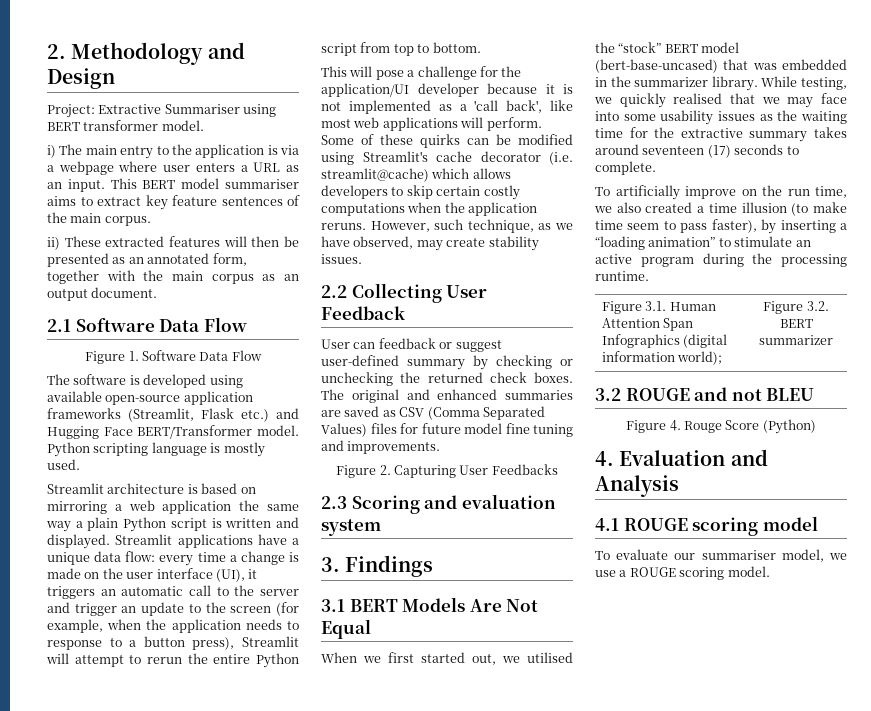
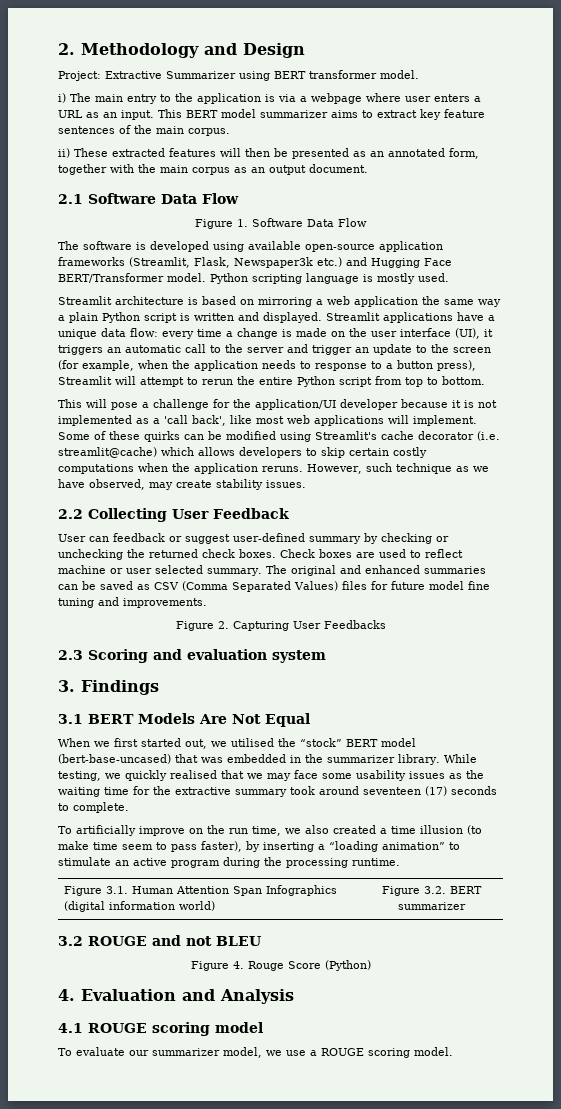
- Project: Extractive Summariser using BERT transformer model.
+ Project: Extractive Summarizer using BERT transformer model.
- This BERT model summariser aims to extract key feature sentences of the main corpus.
+ This BERT model summarizer aims to extract key feature sentences of the main corpus.
- The software is developed using available open-source application frameworks (Streamlit, Flask etc.) and Hugging Face BERT/Transformer model.
+ The software is developed using available open-source application frameworks (Streamlit, Flask, Newspaper3k etc.) and Hugging Face BERT/Transformer model.
- This will pose a challenge for the application/UI developer because it is not implemented as a 'call back', like most web applications will perform.
+ This will pose a challenge for the application/UI developer because it is not implemented as a 'call back', like most web applications will implement.
- However, such technique, as we have observed, may create stability issues.
+ However, such technique as we have observed, may create stability issues.
+ Check boxes are used to reflect machine or user selected summary.
- The original and enhanced summaries are saved as CSV (Comma Separated Values) files for future model fine tuning and improvements.
+ The original and enhanced summaries can be saved as CSV (Comma Separated Values) files for future model fine tuning and improvements.
- While testing, we quickly realised that we may face into some usability issues as the waiting time for the extractive summary takes around seventeen (17) seconds to complete.
+ While testing, we quickly realised that we may face some usability issues as the waiting time for the extractive summary took around seventeen (17) seconds to complete.
- Figure 3.1. Human Attention Span Infographics (digital information world); | Figure 3.2. BERT summarizer
+ Figure 3.1. Human Attention Span Infographics (digital information world) | Figure 3.2. BERT summarizer
- To evaluate our summariser model, we use a ROUGE scoring model.
+ To evaluate our summarizer model, we use a ROUGE scoring model.

